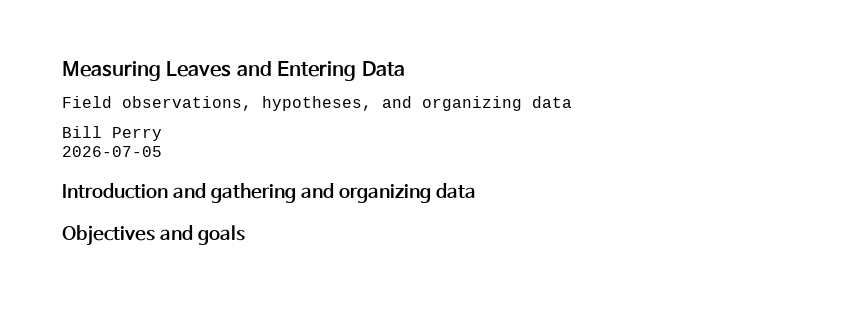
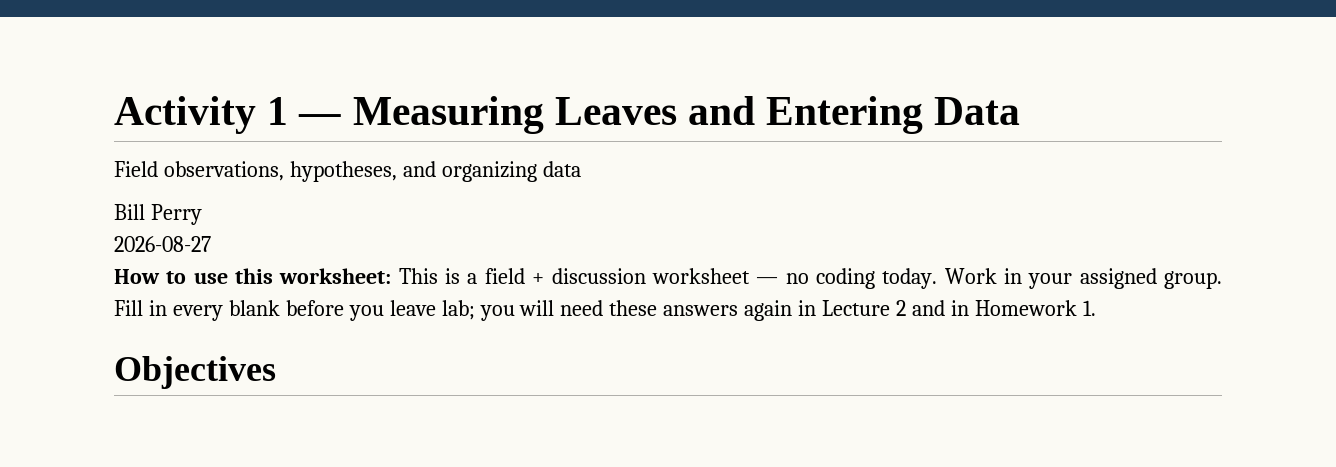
- Measuring Leaves and Entering Data
+ Activity 1 — Measuring Leaves and Entering Data
- 2026-07-05
- Introduction and gathering and organizing data
+ 2026-08-27
+ How to use this worksheet: This is a field + discussion worksheet — no coding today. Work in your assigned group. Fill in every blank before you leave lab; you will need these answers again in Lecture 2 and in Homework 1.
- Objectives and goals
+ Objectives

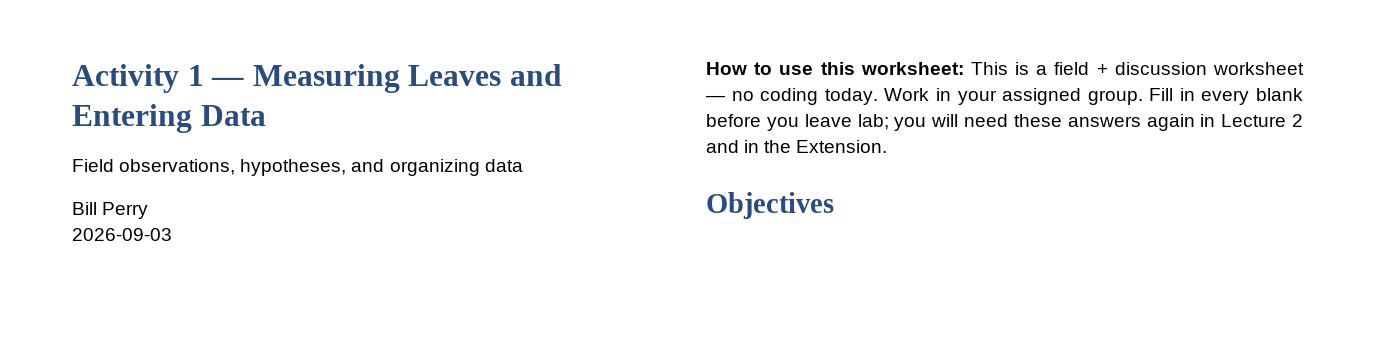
- 2026-08-27
+ 2026-09-03
- Fill in every blank before you leave lab; you will need these answers again in Lecture 2 and in Homework 1.
+ Fill in every blank before you leave lab; you will need these answers again in Lecture 2 and in the Extension.

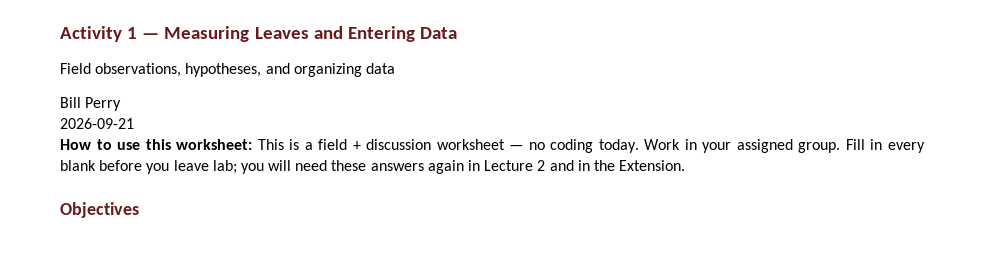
- 2026-09-03
+ 2026-09-21

